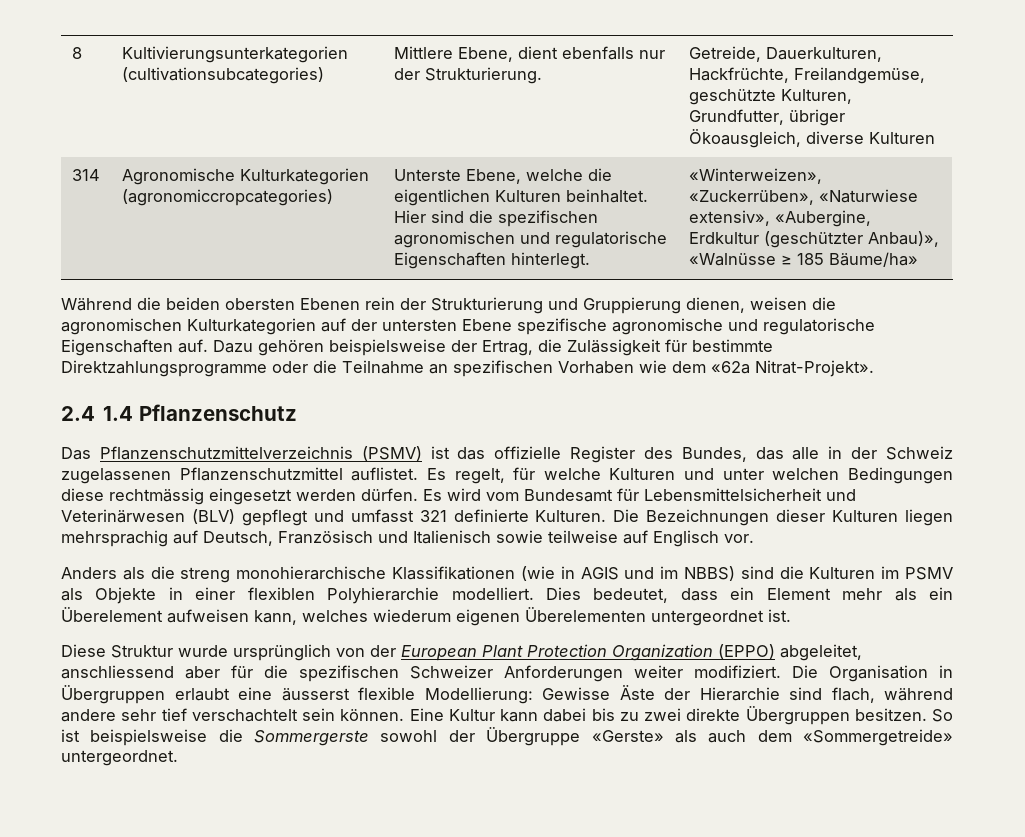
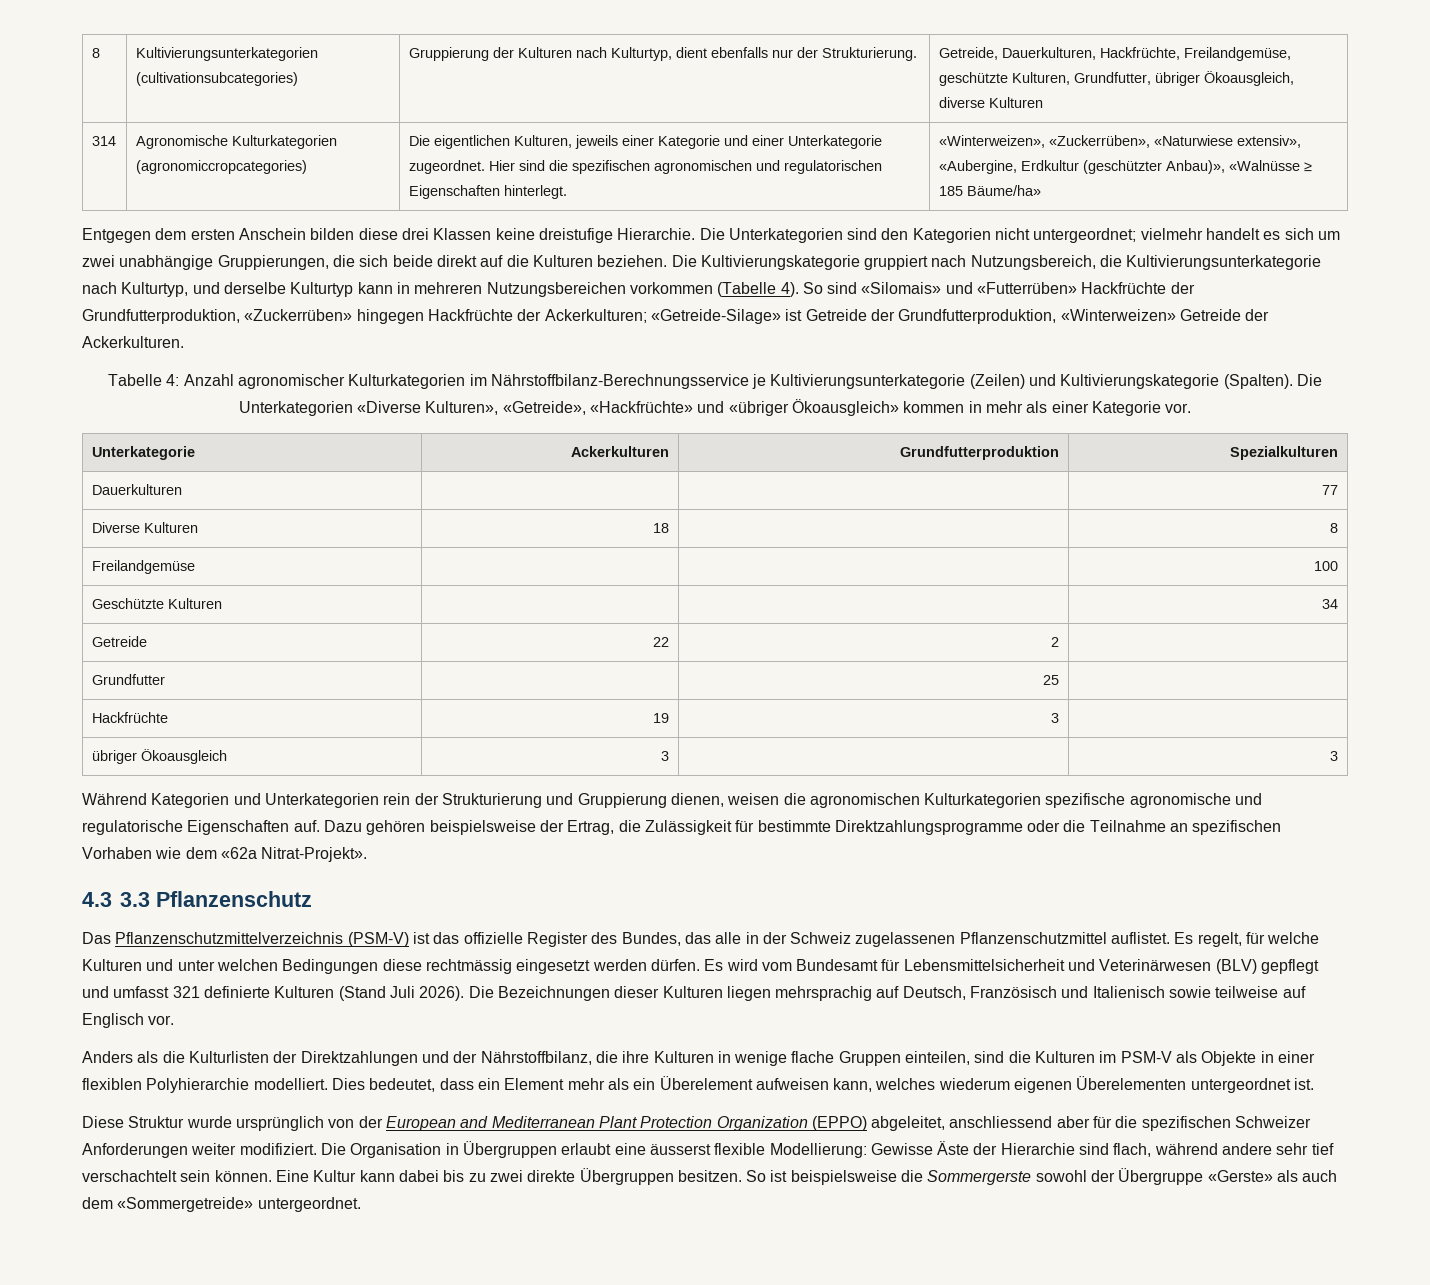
- 8 | Kultivierungsunterkategorien (cultivationsubcategories) | Mittlere Ebene, dient ebenfalls nur der Strukturierung. | Getreide, Dauerkulturen, Hackfrüchte, Freilandgemüse, geschützte Kulturen, Grundfutter, übriger Ökoausgleich, diverse Kulturen
+ 8 | Kultivierungsunterkategorien (cultivationsubcategories) | Gruppierung der Kulturen nach Kulturtyp, dient ebenfalls nur der Strukturierung. | Getreide, Dauerkulturen, Hackfrüchte, Freilandgemüse, geschützte Kulturen, Grundfutter, übriger Ökoausgleich, diverse Kulturen
- 314 | Agronomische Kulturkategorien (agronomiccropcategories) | Unterste Ebene, welche die eigentlichen Kulturen beinhaltet. Hier sind die spezifischen agronomischen und regulatorische Eigenschaften hinterlegt. | «Winterweizen», «Zuckerrüben», «Naturwiese extensiv», «Aubergine, Erdkultur (geschützter Anbau)», «Walnüsse ≥ 185 Bäume/ha»
+ 314 | Agronomische Kulturkategorien (agronomiccropcategories) | Die eigentlichen Kulturen, jeweils einer Kategorie und einer Unterkategorie zugeordnet. Hier sind die spezifischen agronomischen und regulatorischen Eigenschaften hinterlegt. | «Winterweizen», «Zuckerrüben», «Naturwiese extensiv», «Aubergine, Erdkultur (geschützter Anbau)», «Walnüsse ≥ 185 Bäume/ha»
- Während die beiden obersten Ebenen rein der Strukturierung und Gruppierung dienen, weisen die agronomischen Kulturkategorien auf der untersten Ebene spezifische agronomische und regulatorische Eigenschaften auf.
+ Entgegen dem ersten Anschein bilden diese drei Klassen keine dreistufige Hierarchie. Die Unterkategorien sind den Kategorien nicht untergeordnet; vielmehr handelt es sich um zwei unabhängige Gruppierungen, die sich beide direkt auf die Kulturen beziehen. Die Kultivierungskategorie gruppiert nach Nutzungsbereich, die Kultivierungsunterkategorie nach Kulturtyp, und derselbe Kulturtyp kann in mehreren Nutzungsbereichen vorkommen (Tabelle 4). So sind «Silomais» und «Futterrüben» Hackfrüchte der Grundfutterproduktion, «Zuckerrüben» hingegen Hackfrüchte der Ackerkulturen; «Getreide-Silage» ist Getreide der Grundfutterproduktion, «Winterweizen» Getreide der Ackerkulturen.
+ Tabelle 4: Anzahl agronomischer Kulturkategorien im Nährstoffbilanz-Berechnungsservice je Kultivierungsunterkategorie (Zeilen) und Kultivierungskategorie (Spalten). Die Unterkategorien «Diverse Kulturen», «Getreide», «Hackfrüchte» und «übriger Ökoausgleich» kommen in mehr als einer Kategorie vor.
+ Unterkategorie | Ackerkulturen | Grundfutterproduktion | Spezialkulturen
+ Dauerkulturen | | | 77
+ Diverse Kulturen | 18 | | 8
+ Freilandgemüse | | | 100
+ Geschützte Kulturen | | | 34
+ Getreide | 22 | 2 |
+ Grundfutter | | 25 |
+ Hackfrüchte | 19 | 3 |
+ übriger Ökoausgleich | 3 | | 3
+ Während Kategorien und Unterkategorien rein der Strukturierung und Gruppierung dienen, weisen die agronomischen Kulturkategorien spezifische agronomische und regulatorische Eigenschaften auf.
- 2.4 1.4 Pflanzenschutz
+ 4.3 3.3 Pflanzenschutz
- Das Pflanzenschutzmittelverzeichnis (PSMV) ist das offizielle Register des Bundes, das alle in der Schweiz zugelassenen Pflanzenschutzmittel auflistet.
+ Das Pflanzenschutzmittelverzeichnis (PSM-V) ist das offizielle Register des Bundes, das alle in der Schweiz zugelassenen Pflanzenschutzmittel auflistet.
- Es wird vom Bundesamt für Lebensmittelsicherheit und Veterinärwesen (BLV) gepflegt und umfasst 321 definierte Kulturen.
+ Es wird vom Bundesamt für Lebensmittelsicherheit und Veterinärwesen (BLV) gepflegt und umfasst 321 definierte Kulturen (Stand Juli 2026).
- Anders als die streng monohierarchische Klassifikationen (wie in AGIS und im NBBS) sind die Kulturen im PSMV als Objekte in einer flexiblen Polyhierarchie modelliert.
+ Anders als die Kulturlisten der Direktzahlungen und der Nährstoffbilanz, die ihre Kulturen in wenige flache Gruppen einteilen, sind die Kulturen im PSM-V als Objekte in einer flexiblen Polyhierarchie modelliert.
- Diese Struktur wurde ursprünglich von der European Plant Protection Organization (EPPO) abgeleitet, anschliessend aber für die spezifischen Schweizer Anforderungen weiter modifiziert.
+ Diese Struktur wurde ursprünglich von der European and Mediterranean Plant Protection Organization (EPPO) abgeleitet, anschliessend aber für die spezifischen Schweizer Anforderungen weiter modifiziert.

